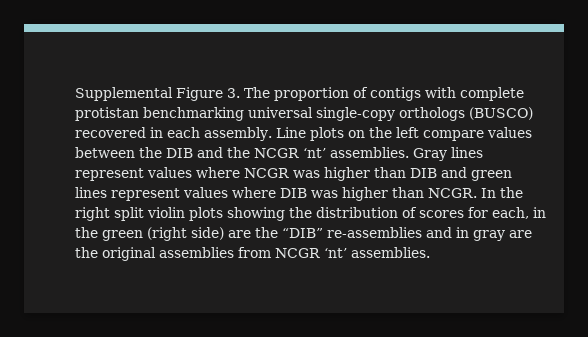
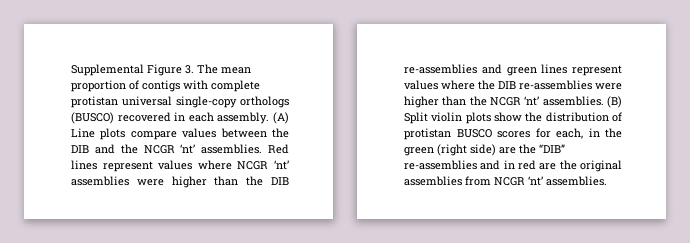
- Supplemental Figure 3. The proportion of contigs with complete protistan benchmarking universal single-copy orthologs (BUSCO) recovered in each assembly.
+ Supplemental Figure 3. The mean proportion of contigs with complete protistan universal single-copy orthologs (BUSCO) recovered in each assembly.
- Line plots on the left compare values between the DIB and the NCGR ‘nt’ assemblies.
+ (A) Line plots compare values between the DIB and the NCGR ‘nt’ assemblies.
- Gray lines represent values where NCGR was higher than DIB and green lines represent values where DIB was higher than NCGR. In the right split violin plots showing the distribution of scores for each, in the green (right side) are the “DIB” re-assemblies and in gray are the original assemblies from NCGR ‘nt’ assemblies.
+ Red lines represent values where NCGR ‘nt’ assemblies were higher than the DIB re-assemblies and green lines represent values where the DIB re-assemblies were higher than the NCGR ‘nt’ assemblies. (B) Split violin plots show the distribution of protistan BUSCO scores for each, in the green (right side) are the “DIB” re-assemblies and in red are the original assemblies from NCGR ‘nt’ assemblies.

